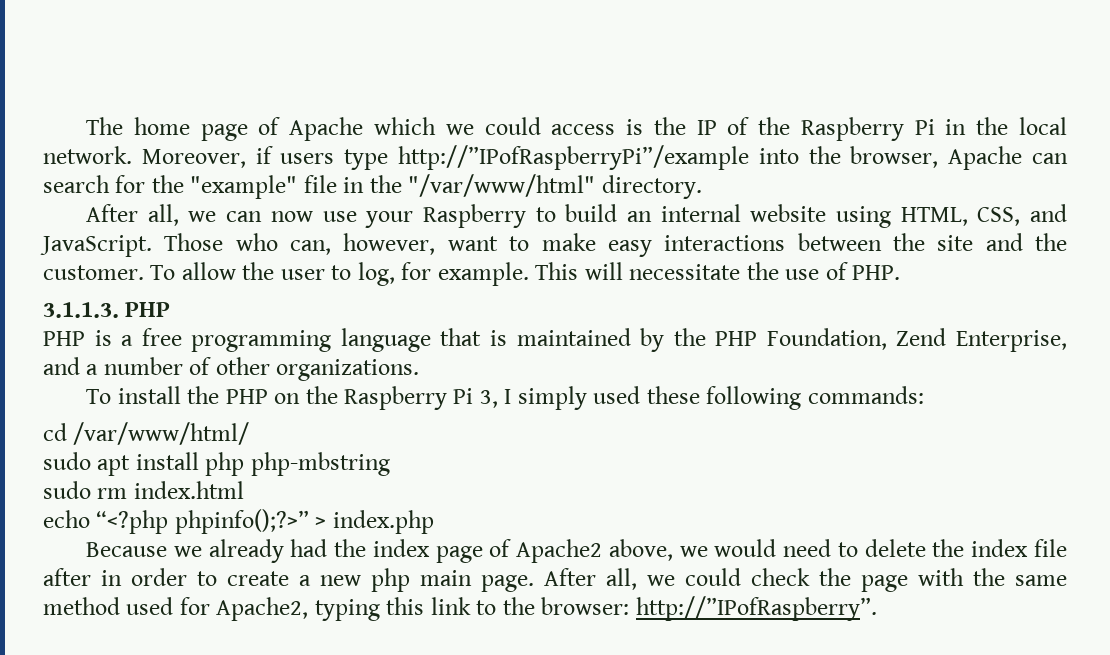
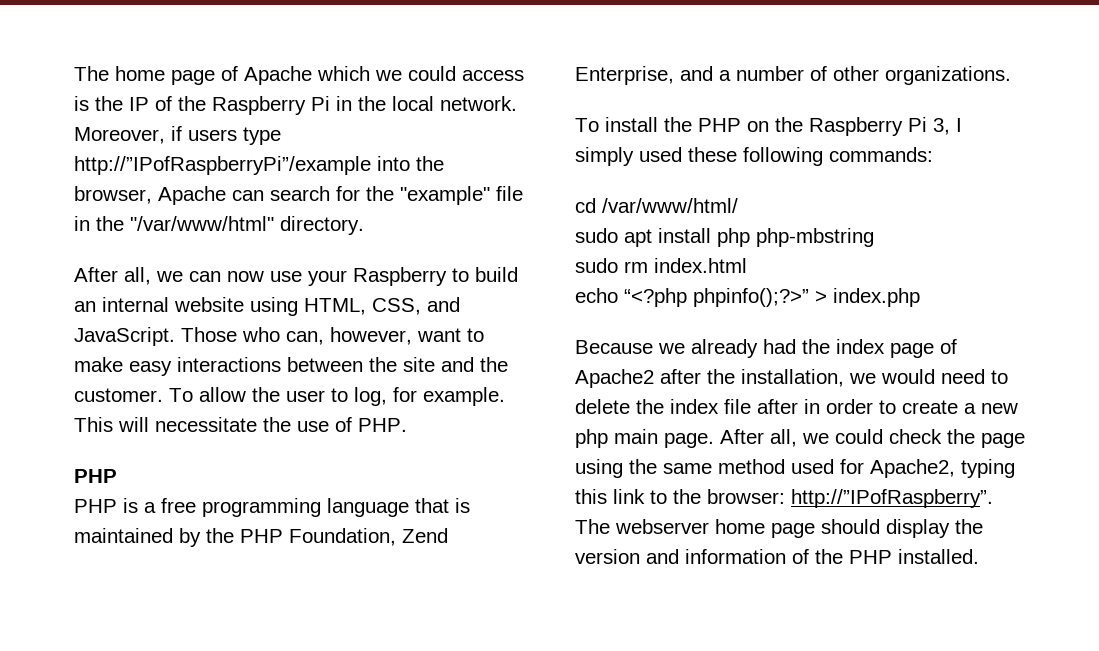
  This will necessitate the use of PHP.
- 3.1.1.3. PHP
+ PHP
- Because we already had the index page of Apache2 above, we would need to delete the index file after in order to create a new php main page.
+ Because we already had the index page of Apache2 after the installation, we would need to delete the index file after in order to create a new php main page.
- After all, we could check the page with the same method used for Apache2, typing this link to the browser: http://”IPofRaspberry”.
+ After all, we could check the page using the same method used for Apache2, typing this link to the browser: http://”IPofRaspberry”.
+ The webserver home page should display the version and information of the PHP installed.

